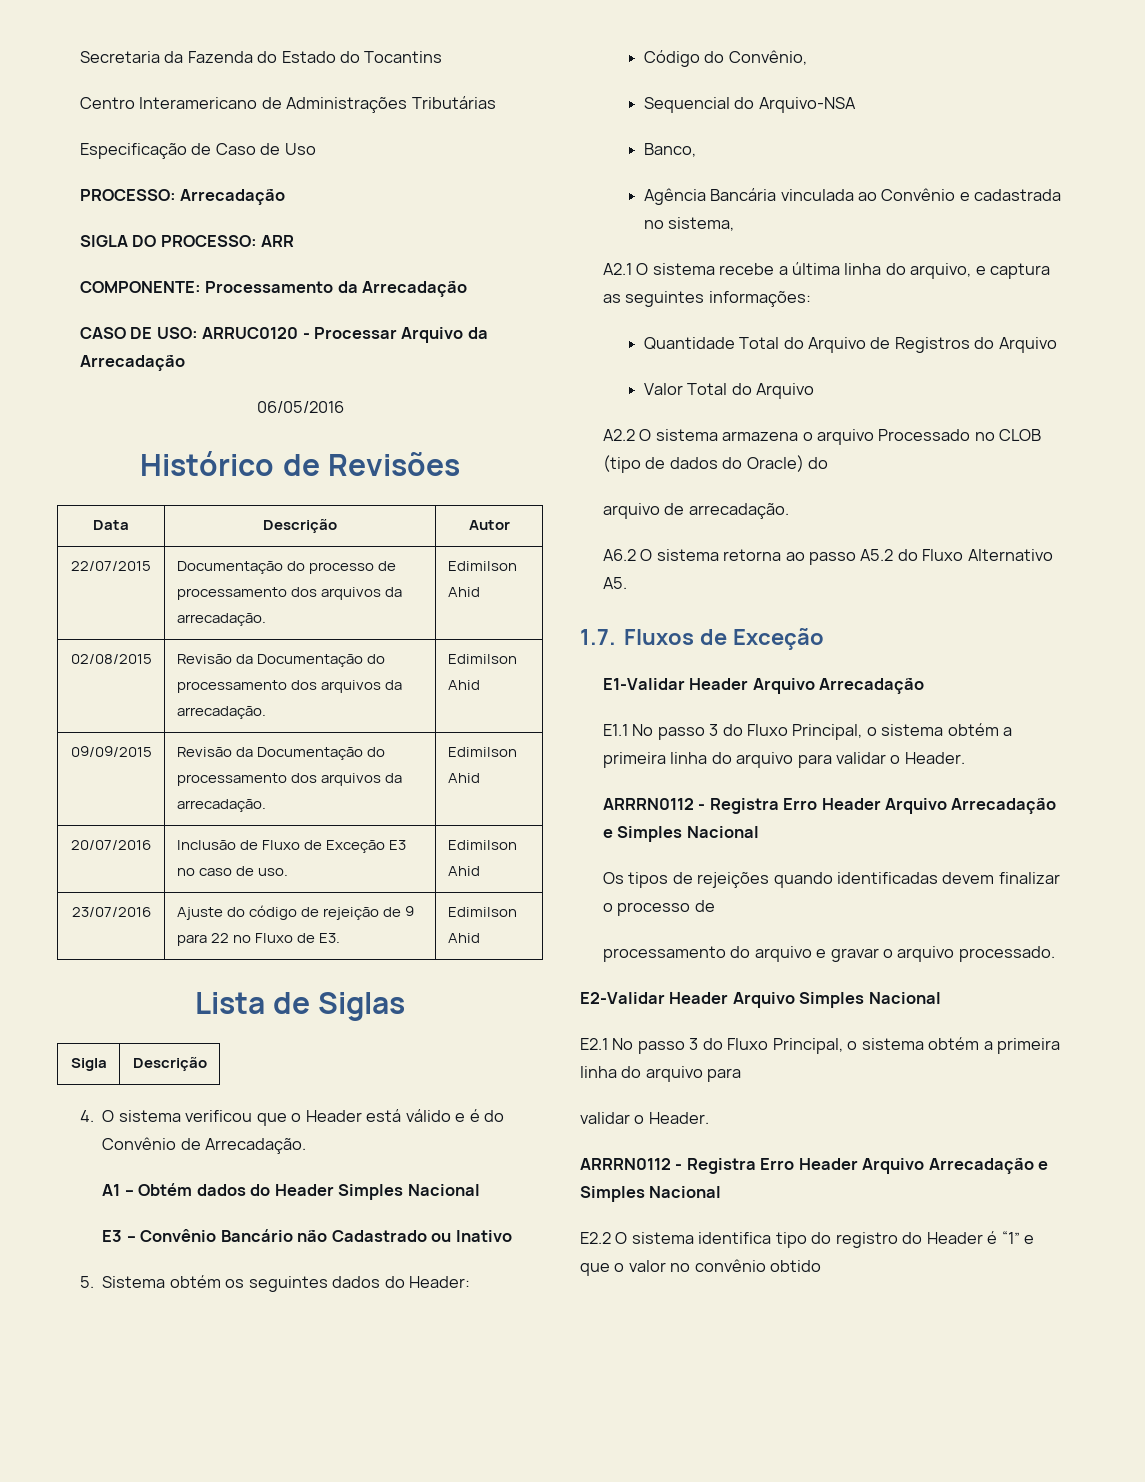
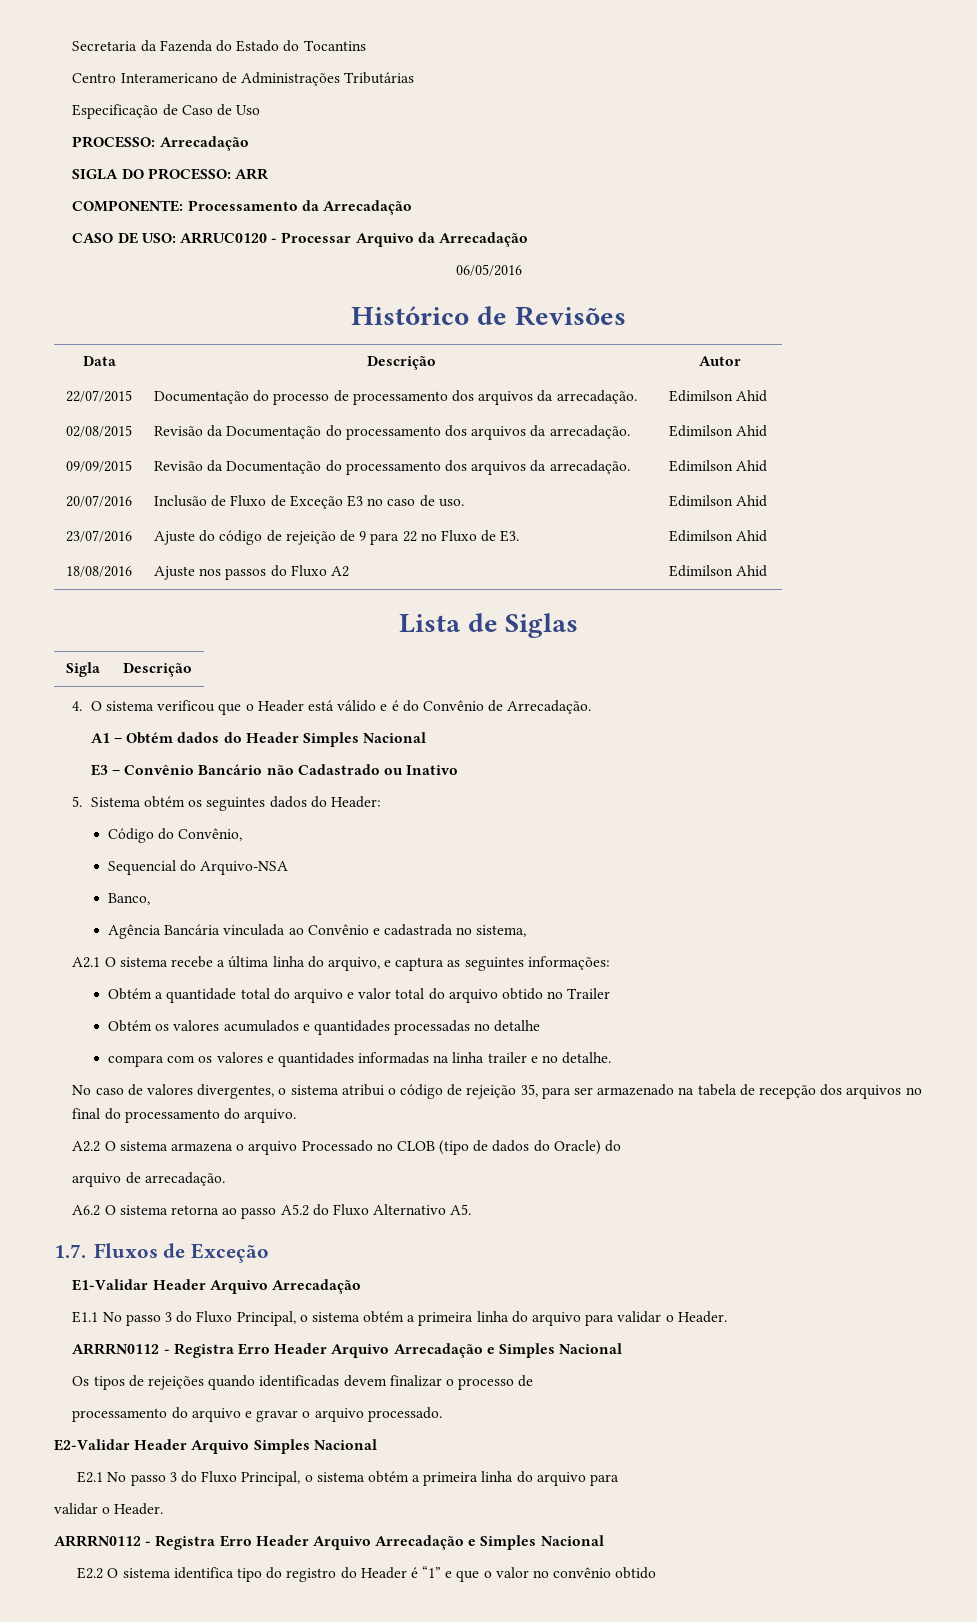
+ 18/08/2016 | Ajuste nos passos do Fluxo A2 | Edimilson Ahid
- Quantidade Total do Arquivo de Registros do Arquivo
- Valor Total do Arquivo
+ Obtém a quantidade total do arquivo e valor total do arquivo obtido no Trailer
+ Obtém os valores acumulados e quantidades processadas no detalhe
+ compara com os valores e quantidades informadas na linha trailer e no detalhe.
+ No caso de valores divergentes, o sistema atribui o código de rejeição 35, para ser armazenado na tabela de recepção dos arquivos no final do processamento do arquivo.

